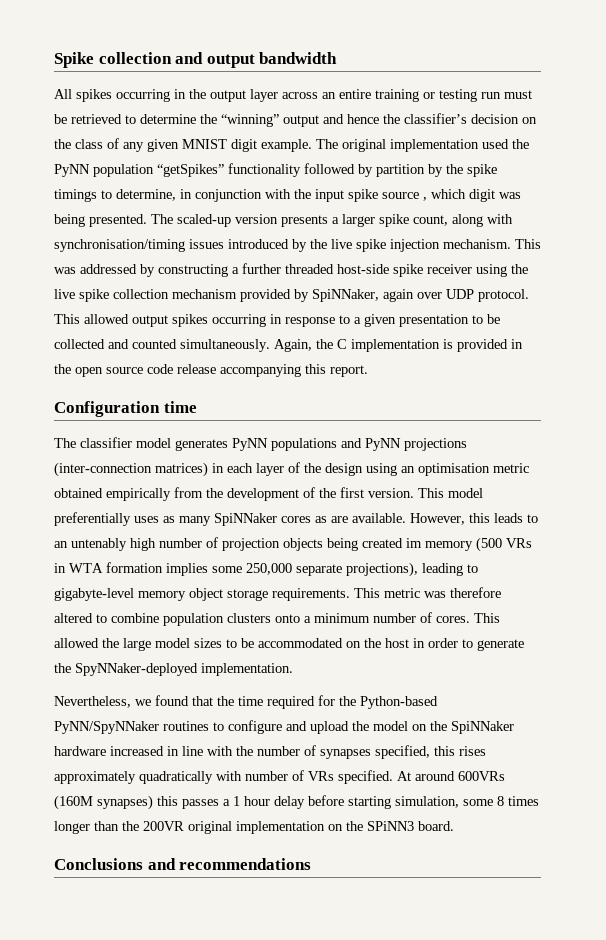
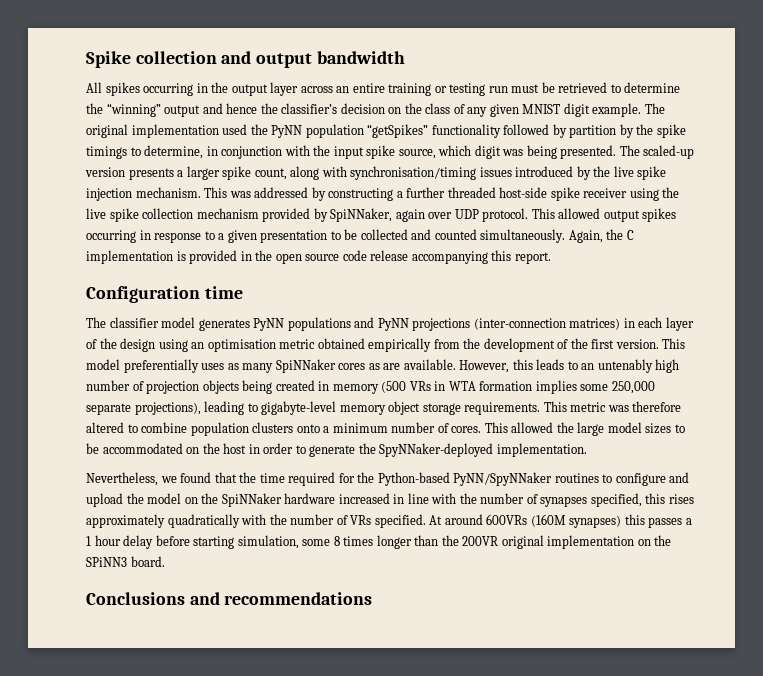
- The original implementation used the PyNN population “getSpikes” functionality followed by partition by the spike timings to determine, in conjunction with the input spike source , which digit was being presented.
+ The original implementation used the PyNN population “getSpikes” functionality followed by partition by the spike timings to determine, in conjunction with the input spike source, which digit was being presented.
- However, this leads to an untenably high number of projection objects being created im memory (500 VRs in WTA formation implies some 250,000 separate projections), leading to gigabyte-level memory object storage requirements.
+ However, this leads to an untenably high number of projection objects being created in memory (500 VRs in WTA formation implies some 250,000 separate projections), leading to gigabyte-level memory object storage requirements.
- Nevertheless, we found that the time required for the Python-based PyNN/SpyNNaker routines to configure and upload the model on the SpiNNaker hardware increased in line with the number of synapses specified, this rises approximately quadratically with number of VRs specified.
+ Nevertheless, we found that the time required for the Python-based PyNN/SpyNNaker routines to configure and upload the model on the SpiNNaker hardware increased in line with the number of synapses specified, this rises approximately quadratically with the number of VRs specified.

